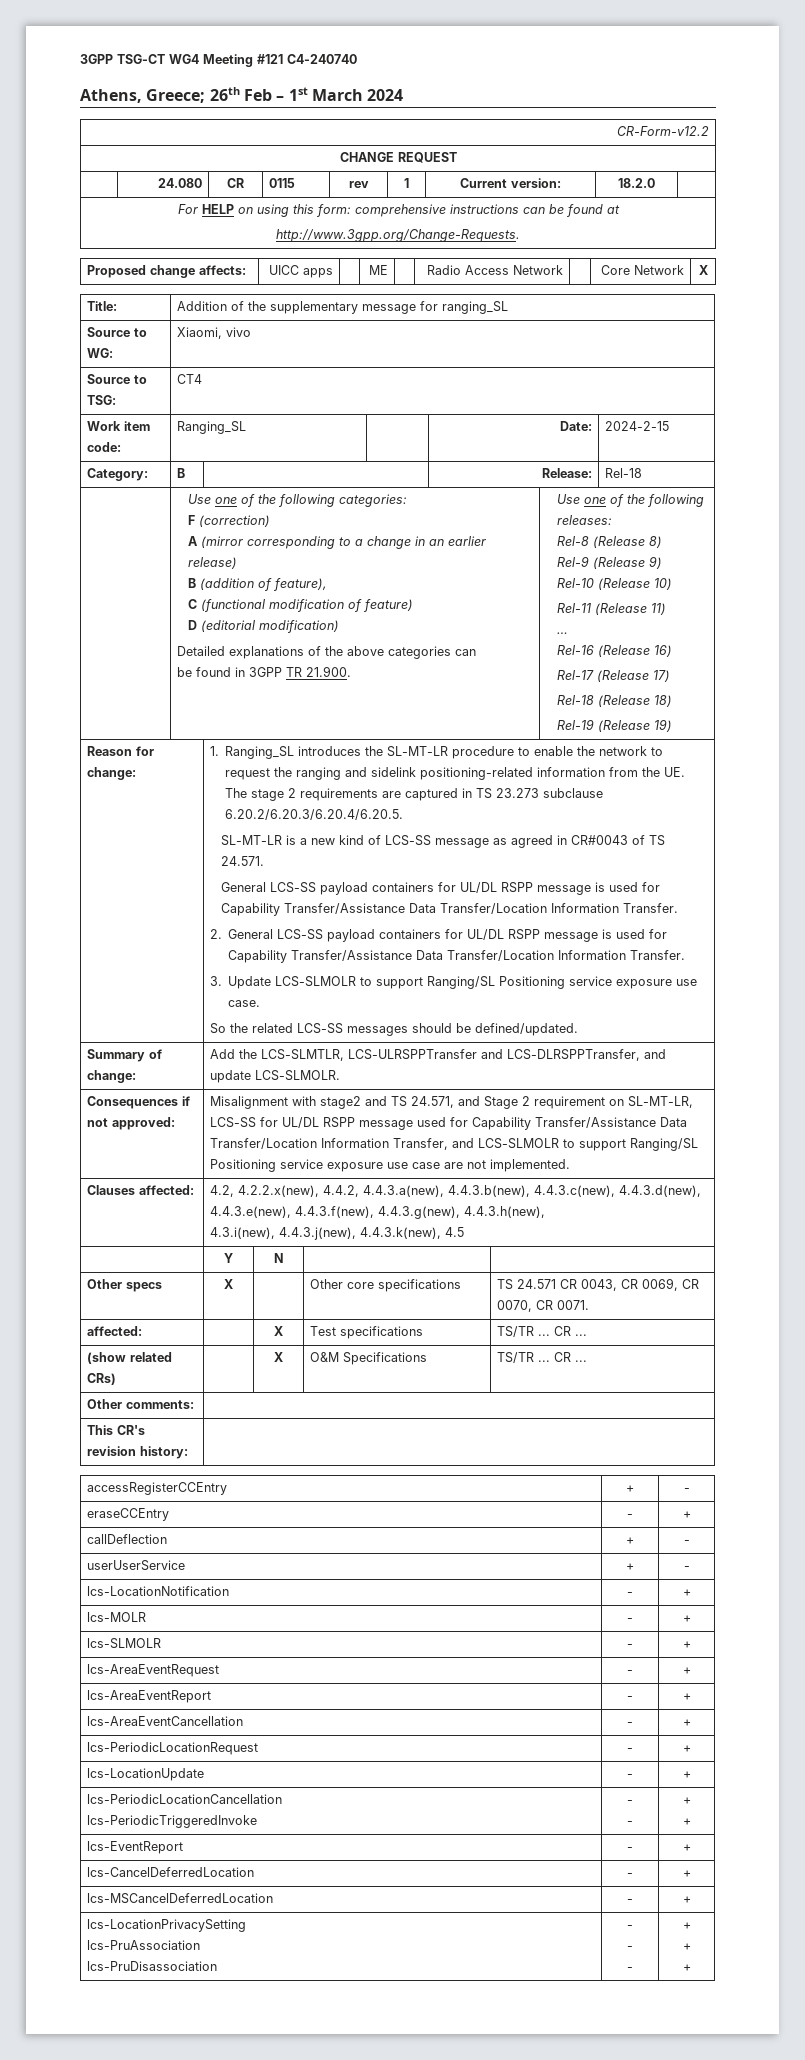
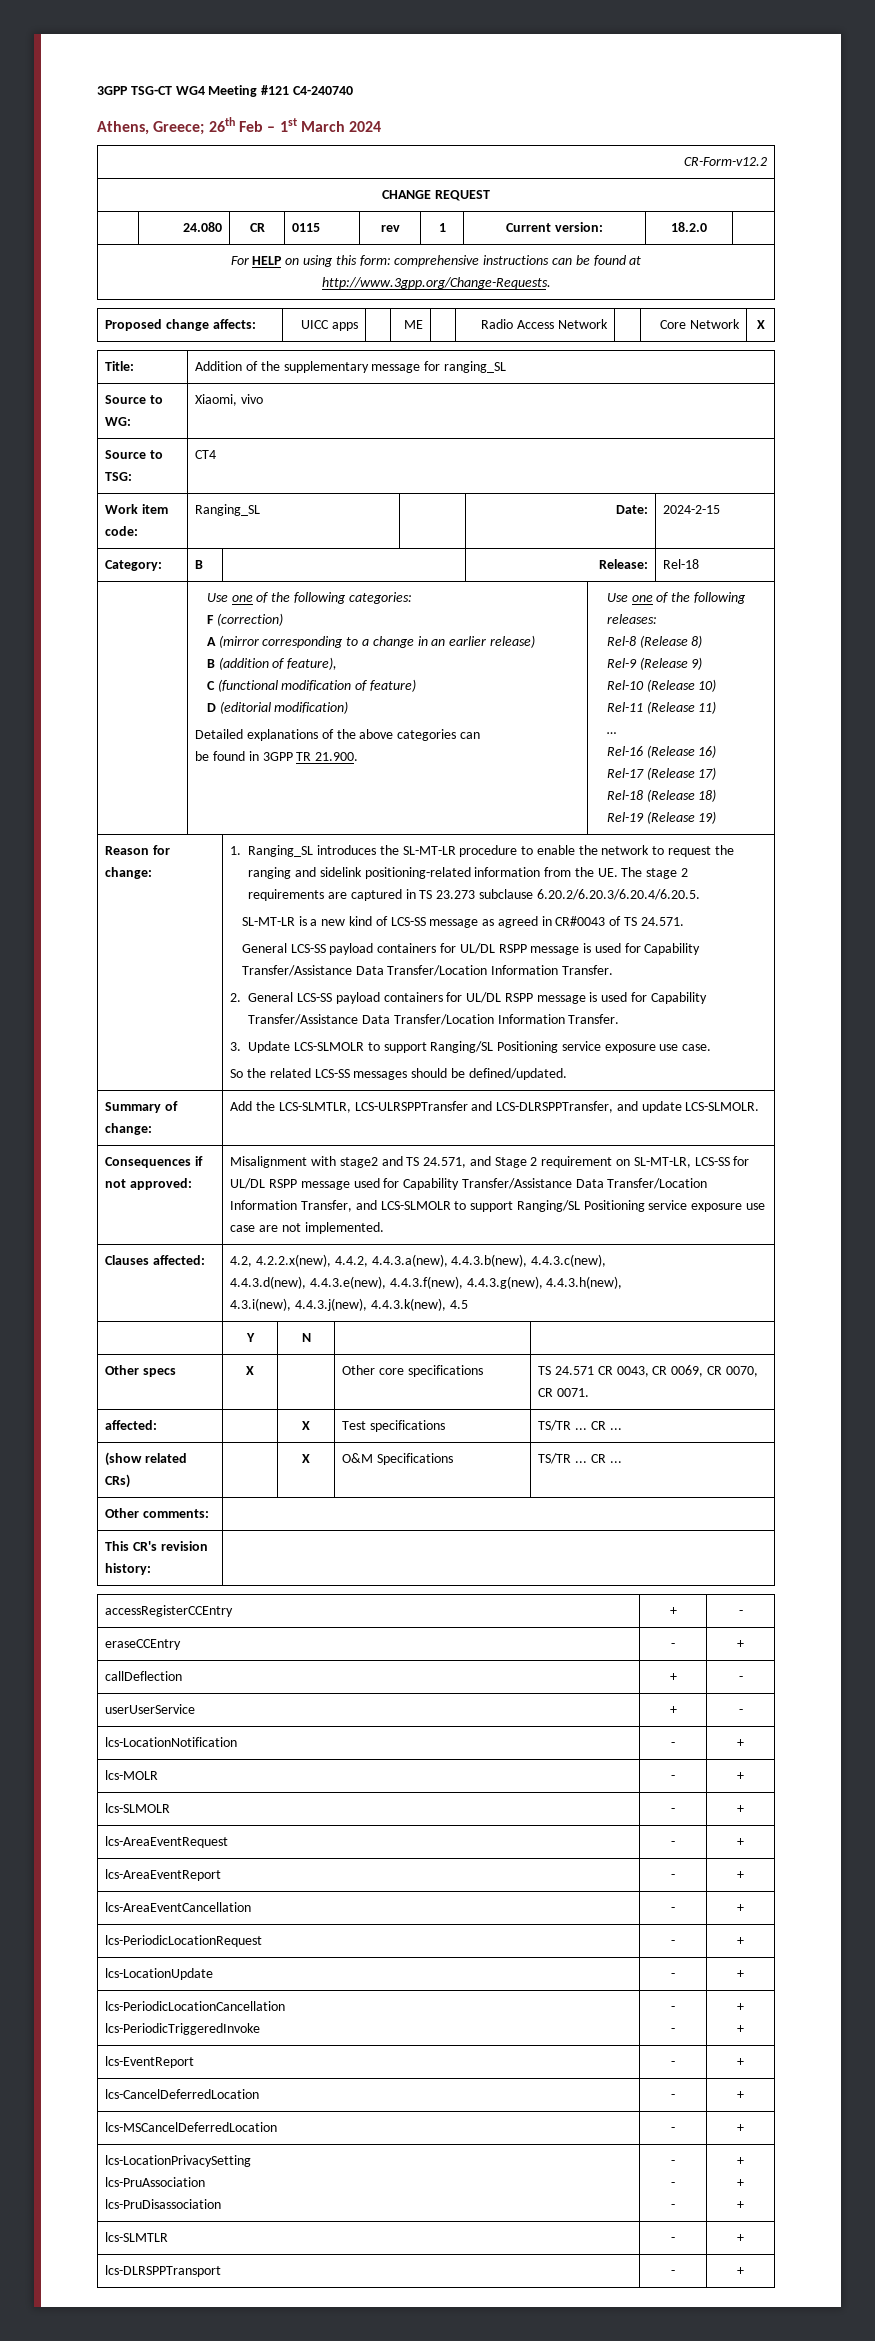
- Clauses affected: | 4.2, 4.2.2.x(new), 4.4.2, 4.4.3.a(new), 4.4.3.b(new), 4.4.3.c(new), 4.4.3.d(new), 4.4.3.e(new), 4.4.3.f(new), 4.4.3.g(new), 4.4.3.h(new),
+ Clauses affected: | 4.2, 4.2.2.x(new), 4.4.2, 4.4.3.a(new), 4.4.3.b(new), 4.4.3.c(new),
+ 4.4.3.d(new), 4.4.3.e(new), 4.4.3.f(new), 4.4.3.g(new), 4.4.3.h(new),
+ lcs-SLMTLR | - | +
+ lcs-DLRSPPTransport | - | +

